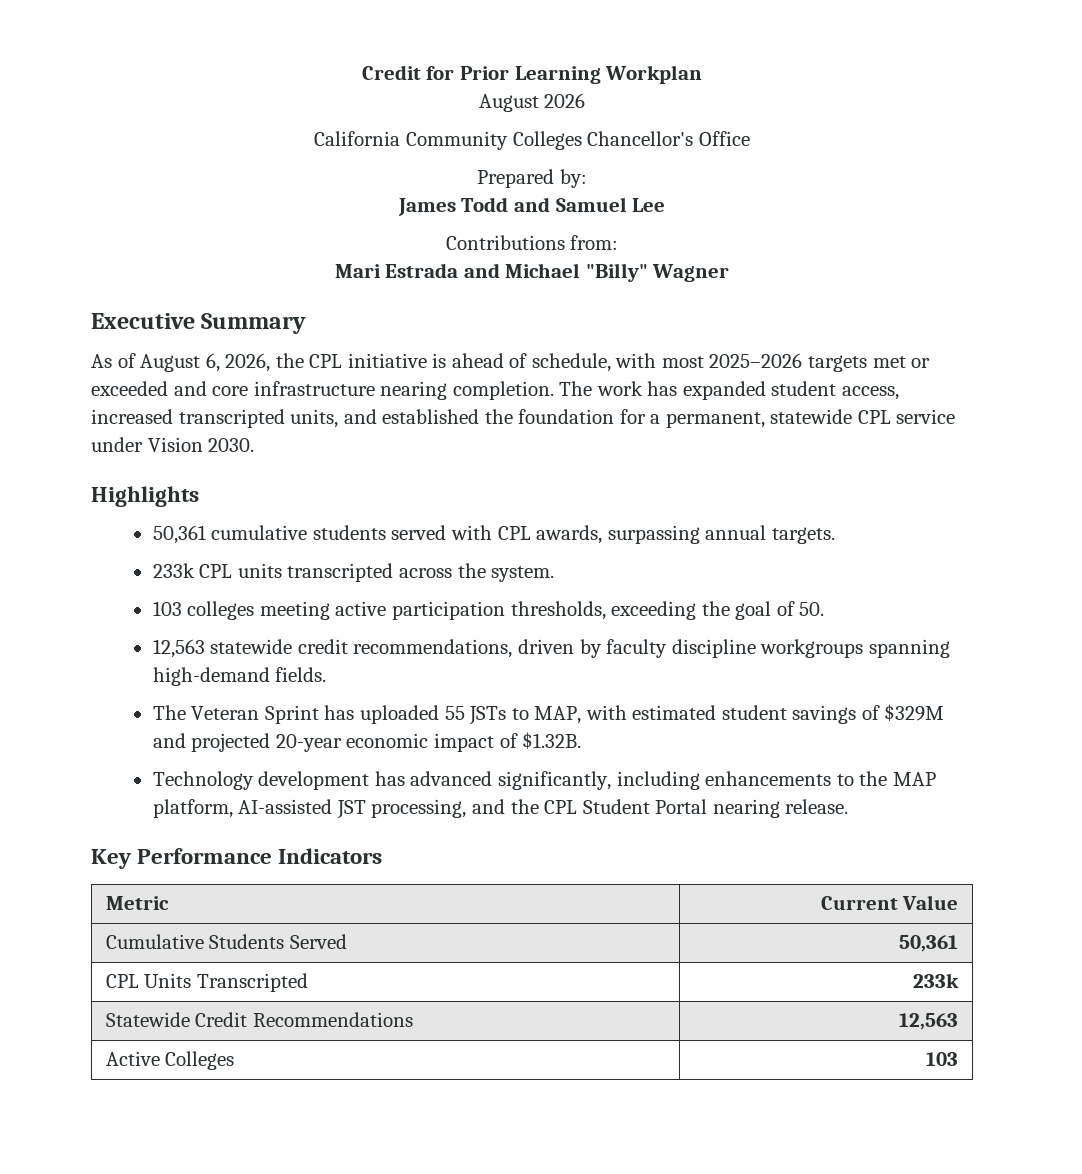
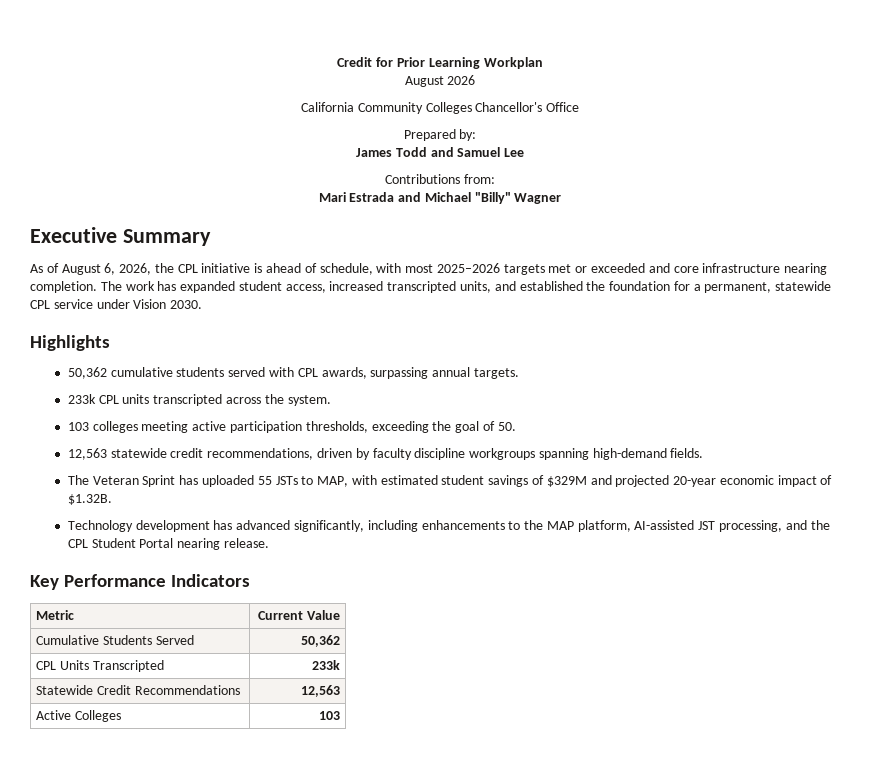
- 50,361 cumulative students served with CPL awards, surpassing annual targets.
+ 50,362 cumulative students served with CPL awards, surpassing annual targets.
- Cumulative Students Served | 50,361
+ Cumulative Students Served | 50,362

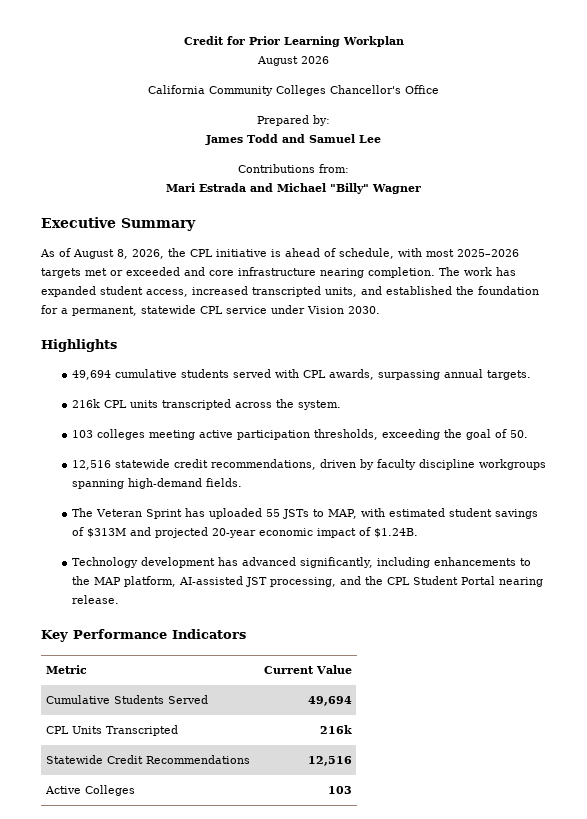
- As of August 6, 2026, the CPL initiative is ahead of schedule, with most 2025–2026 targets met or exceeded and core infrastructure nearing completion.
+ As of August 8, 2026, the CPL initiative is ahead of schedule, with most 2025–2026 targets met or exceeded and core infrastructure nearing completion.
- 50,362 cumulative students served with CPL awards, surpassing annual targets.
+ 49,694 cumulative students served with CPL awards, surpassing annual targets.
- 233k CPL units transcripted across the system.
+ 216k CPL units transcripted across the system.
- 12,563 statewide credit recommendations, driven by faculty discipline workgroups spanning high-demand fields.
+ 12,516 statewide credit recommendations, driven by faculty discipline workgroups spanning high-demand fields.
- The Veteran Sprint has uploaded 55 JSTs to MAP, with estimated student savings of $329M and projected 20-year economic impact of $1.32B.
+ The Veteran Sprint has uploaded 55 JSTs to MAP, with estimated student savings of $313M and projected 20-year economic impact of $1.24B.
- Cumulative Students Served | 50,362
+ Cumulative Students Served | 49,694
- CPL Units Transcripted | 233k
+ CPL Units Transcripted | 216k
- Statewide Credit Recommendations | 12,563
+ Statewide Credit Recommendations | 12,516

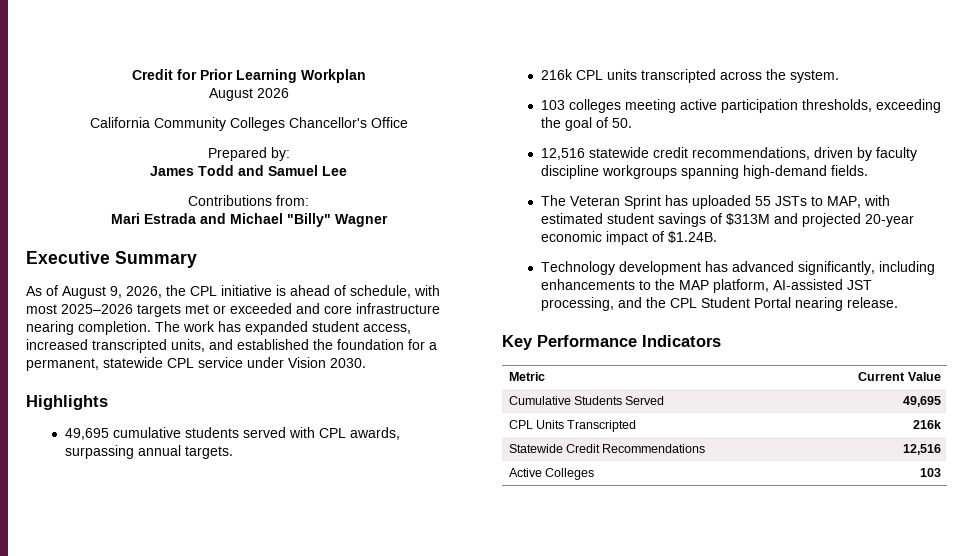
- As of August 8, 2026, the CPL initiative is ahead of schedule, with most 2025–2026 targets met or exceeded and core infrastructure nearing completion.
+ As of August 9, 2026, the CPL initiative is ahead of schedule, with most 2025–2026 targets met or exceeded and core infrastructure nearing completion.
- 49,694 cumulative students served with CPL awards, surpassing annual targets.
+ 49,695 cumulative students served with CPL awards, surpassing annual targets.
- Cumulative Students Served | 49,694
+ Cumulative Students Served | 49,695

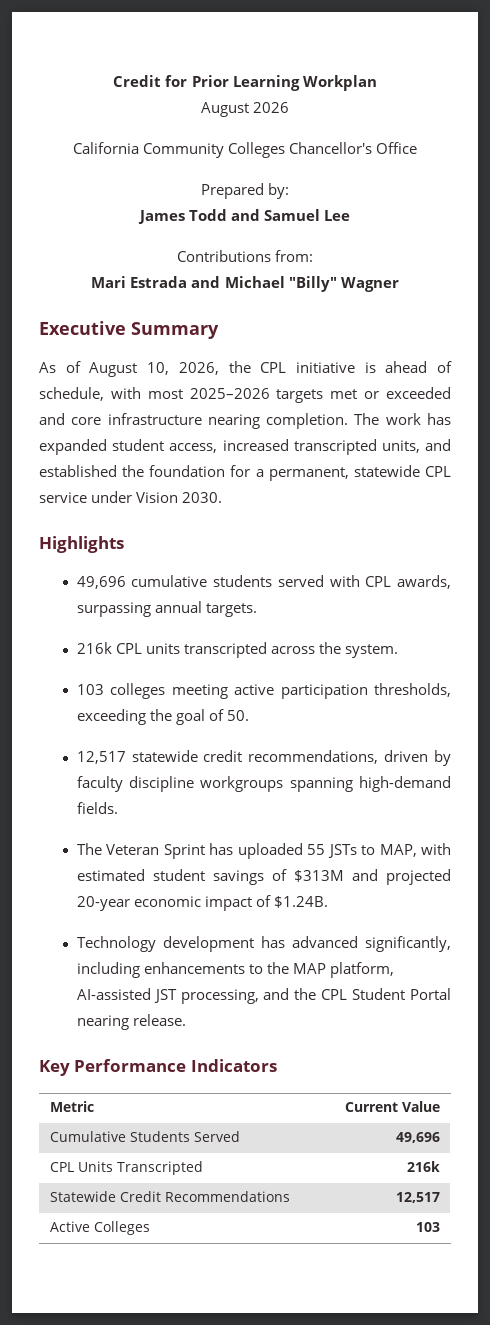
- As of August 9, 2026, the CPL initiative is ahead of schedule, with most 2025–2026 targets met or exceeded and core infrastructure nearing completion.
+ As of August 10, 2026, the CPL initiative is ahead of schedule, with most 2025–2026 targets met or exceeded and core infrastructure nearing completion.
- 49,695 cumulative students served with CPL awards, surpassing annual targets.
+ 49,696 cumulative students served with CPL awards, surpassing annual targets.
- 12,516 statewide credit recommendations, driven by faculty discipline workgroups spanning high-demand fields.
+ 12,517 statewide credit recommendations, driven by faculty discipline workgroups spanning high-demand fields.
- Cumulative Students Served | 49,695
+ Cumulative Students Served | 49,696
- Statewide Credit Recommendations | 12,516
+ Statewide Credit Recommendations | 12,517

